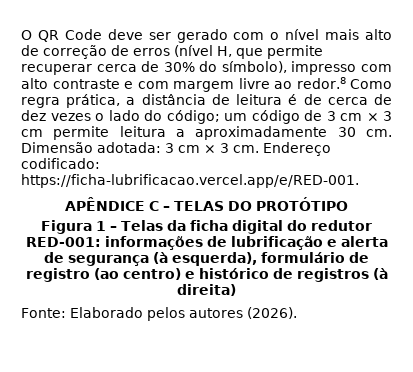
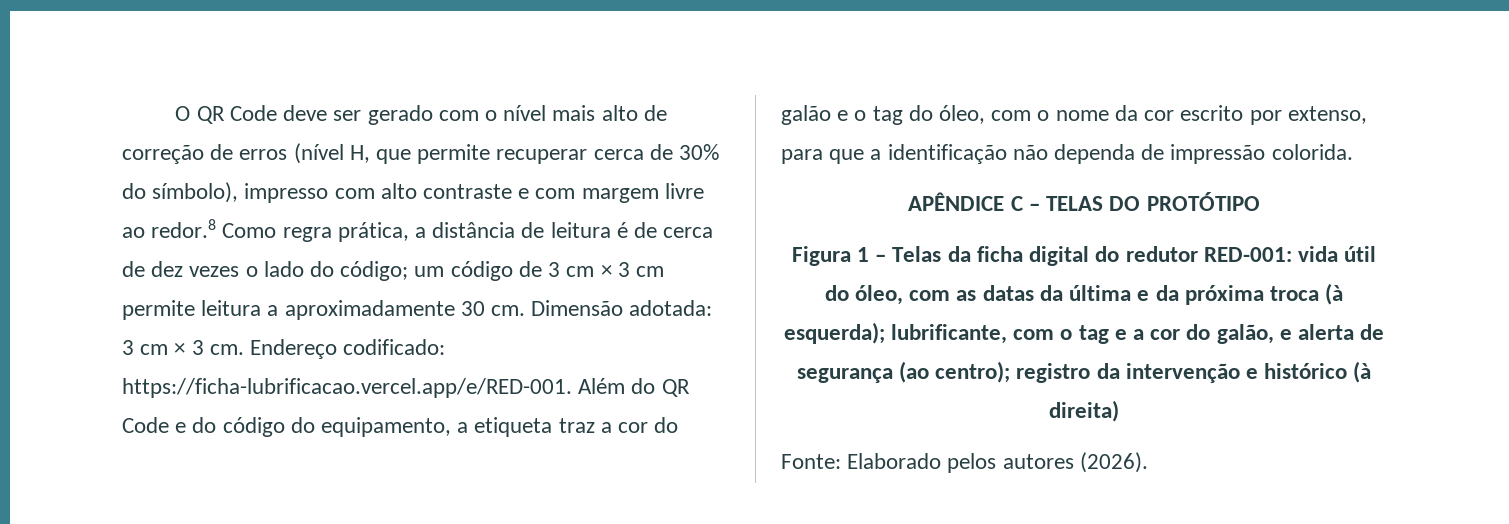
- Endereço codificado: https://ficha-lubrificacao.vercel.app/e/RED-001.
+ Endereço codificado: https://ficha-lubrificacao.vercel.app/e/RED-001. Além do QR Code e do código do equipamento, a etiqueta traz a cor do galão e o tag do óleo, com o nome da cor escrito por extenso, para que a identificação não dependa de impressão colorida.
- Figura 1 – Telas da ficha digital do redutor RED-001: informações de lubrificação e alerta de segurança (à esquerda), formulário de registro (ao centro) e histórico de registros (à direita)
+ Figura 1 – Telas da ficha digital do redutor RED-001: vida útil do óleo, com as datas da última e da próxima troca (à esquerda); lubrificante, com o tag e a cor do galão, e alerta de segurança (ao centro); registro da intervenção e histórico (à direita)

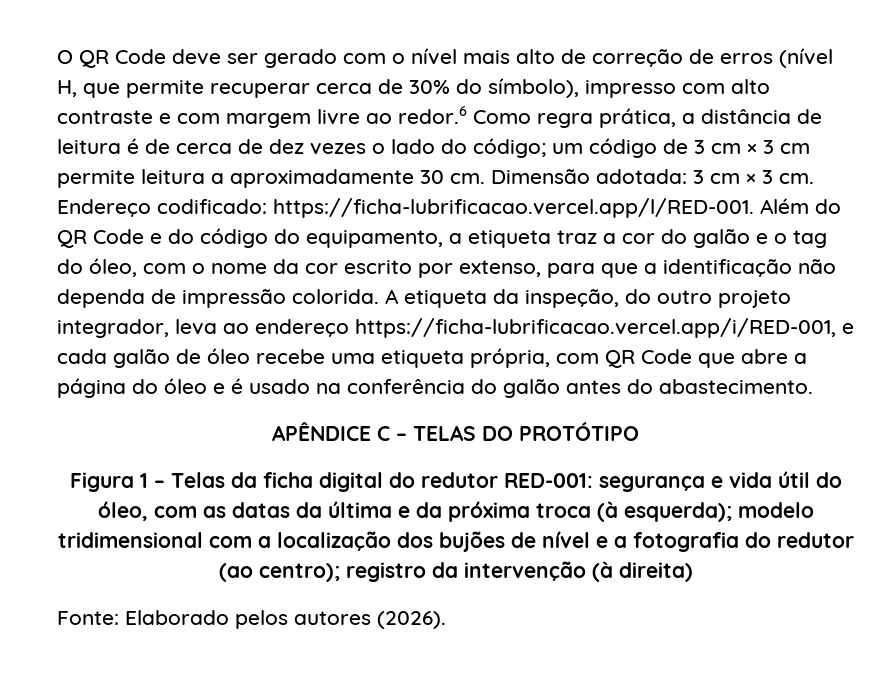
- O QR Code deve ser gerado com o nível mais alto de correção de erros (nível H, que permite recuperar cerca de 30% do símbolo), impresso com alto contraste e com margem livre ao redor.8 Como regra prática, a distância de leitura é de cerca de dez vezes o lado do código;
+ O QR Code deve ser gerado com o nível mais alto de correção de erros (nível H, que permite recuperar cerca de 30% do símbolo), impresso com alto contraste e com margem livre ao redor.6 Como regra prática, a distância de leitura é de cerca de dez vezes o lado do código;
- Endereço codificado: https://ficha-lubrificacao.vercel.app/e/RED-001. Além do QR Code e do código do equipamento, a etiqueta traz a cor do galão e o tag do óleo, com o nome da cor escrito por extenso, para que a identificação não dependa de impressão colorida.
+ Endereço codificado: https://ficha-lubrificacao.vercel.app/l/RED-001. Além do QR Code e do código do equipamento, a etiqueta traz a cor do galão e o tag do óleo, com o nome da cor escrito por extenso, para que a identificação não dependa de impressão colorida. A etiqueta da inspeção, do outro projeto integrador, leva ao endereço https://ficha-lubrificacao.vercel.app/i/RED-001, e cada galão de óleo recebe uma etiqueta própria, com QR Code que abre a página do óleo e é usado na conferência do galão antes do abastecimento.
- Figura 1 – Telas da ficha digital do redutor RED-001: vida útil do óleo, com as datas da última e da próxima troca (à esquerda); lubrificante, com o tag e a cor do galão, e alerta de segurança (ao centro); registro da intervenção e histórico (à direita)
+ Figura 1 – Telas da ficha digital do redutor RED-001: segurança e vida útil do óleo, com as datas da última e da próxima troca (à esquerda); modelo tridimensional com a localização dos bujões de nível e a fotografia do redutor (ao centro); registro da intervenção (à direita)

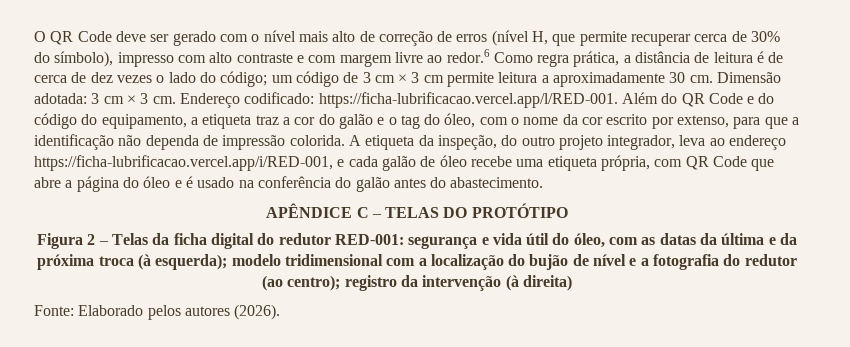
- Figura 1 – Telas da ficha digital do redutor RED-001: segurança e vida útil do óleo, com as datas da última e da próxima troca (à esquerda); modelo tridimensional com a localização dos bujões de nível e a fotografia do redutor (ao centro); registro da intervenção (à direita)
+ Figura 2 – Telas da ficha digital do redutor RED-001: segurança e vida útil do óleo, com as datas da última e da próxima troca (à esquerda); modelo tridimensional com a localização do bujão de nível e a fotografia do redutor (ao centro); registro da intervenção (à direita)

